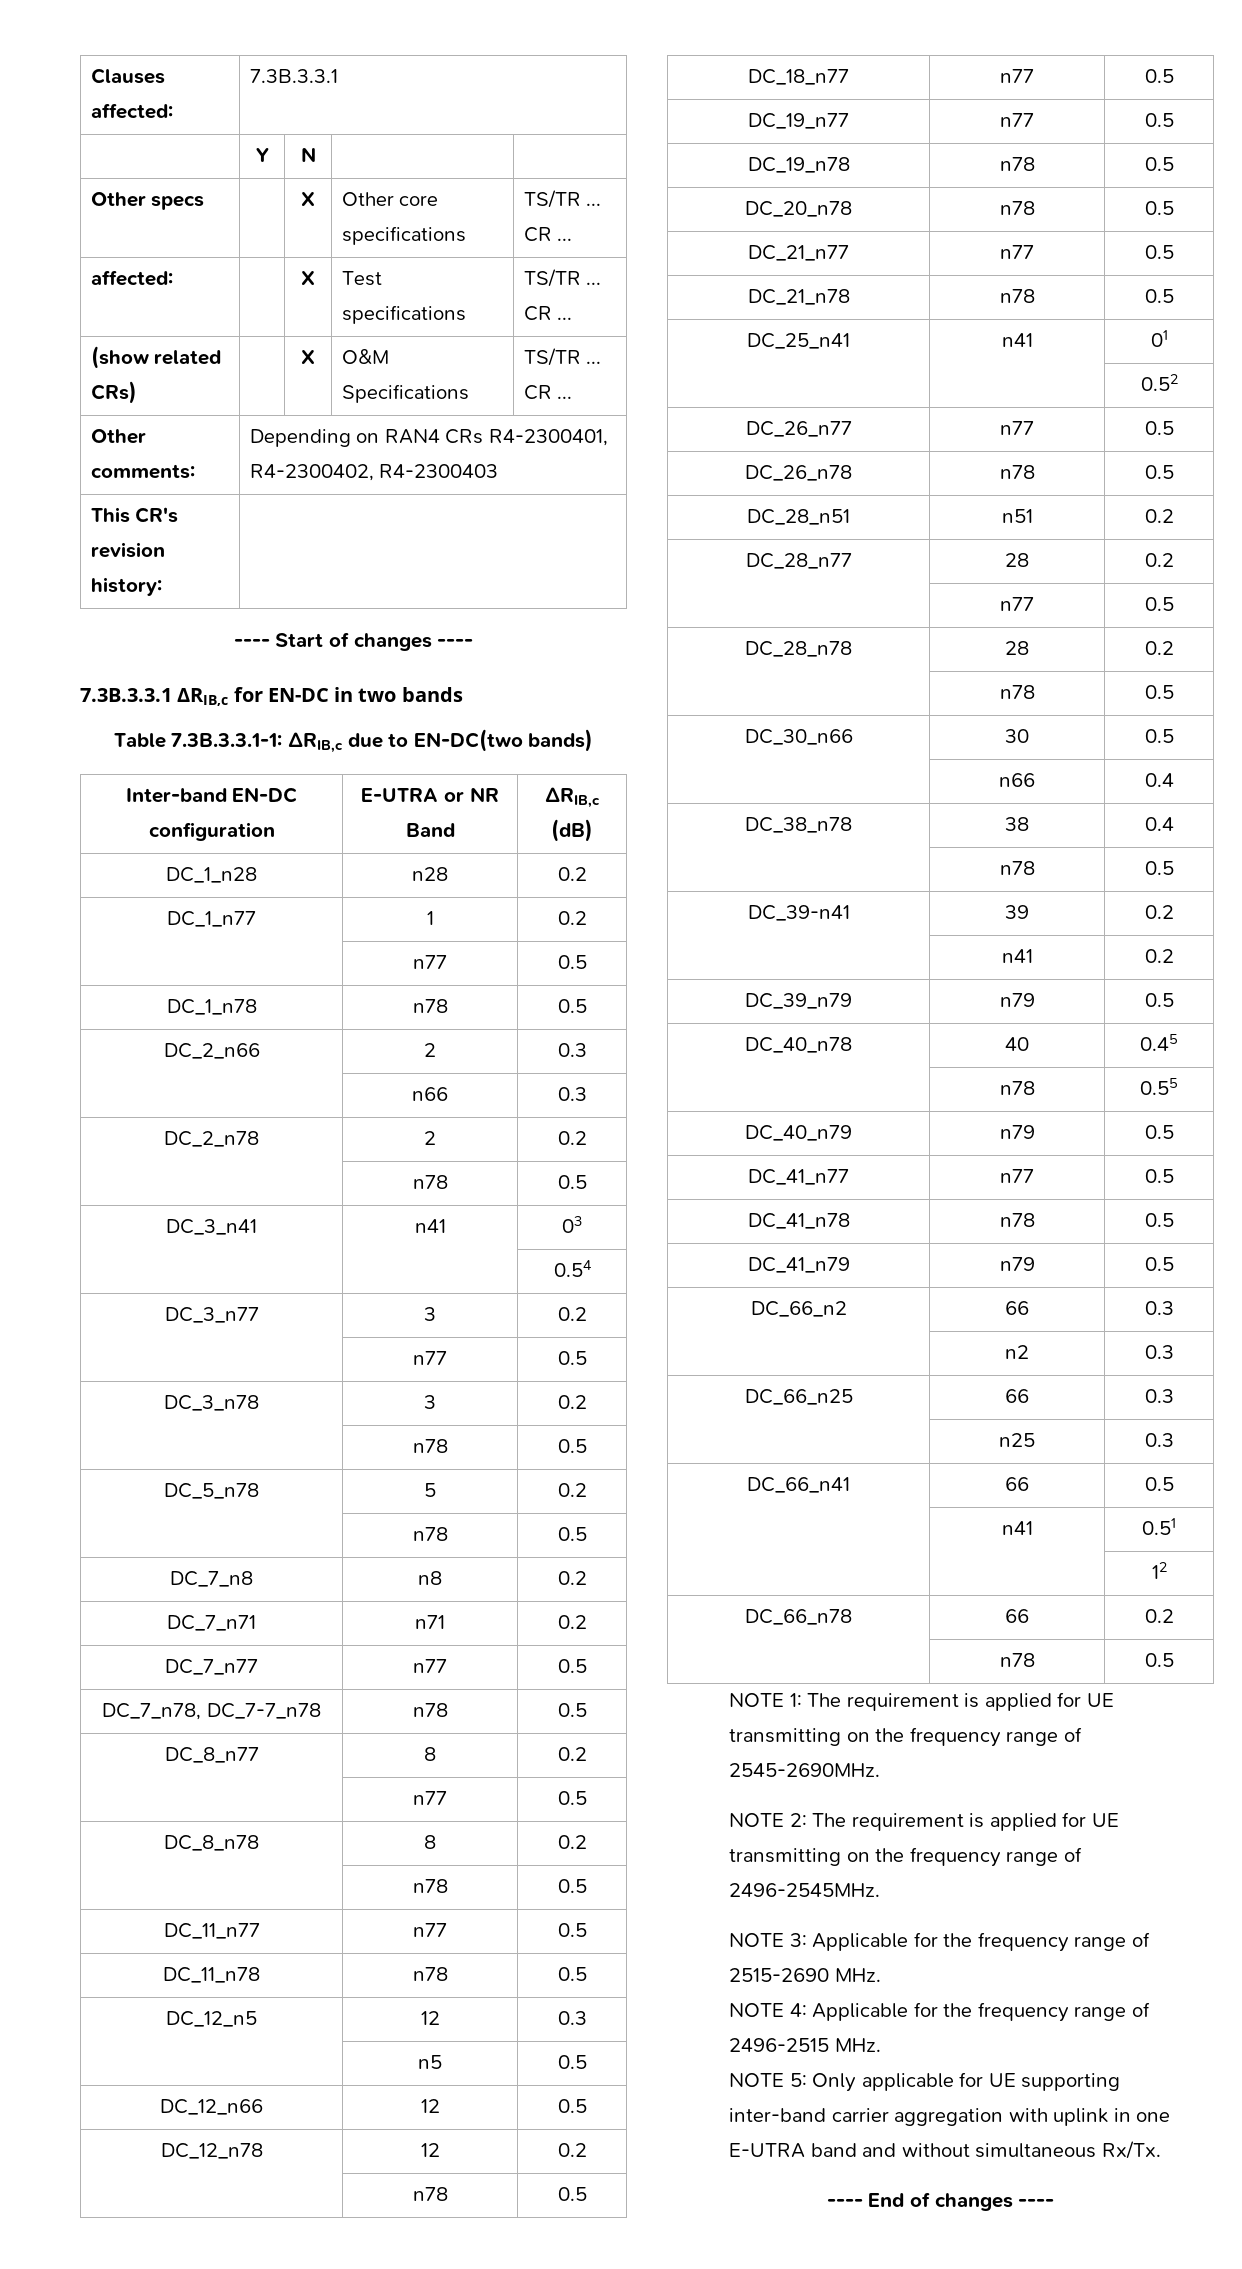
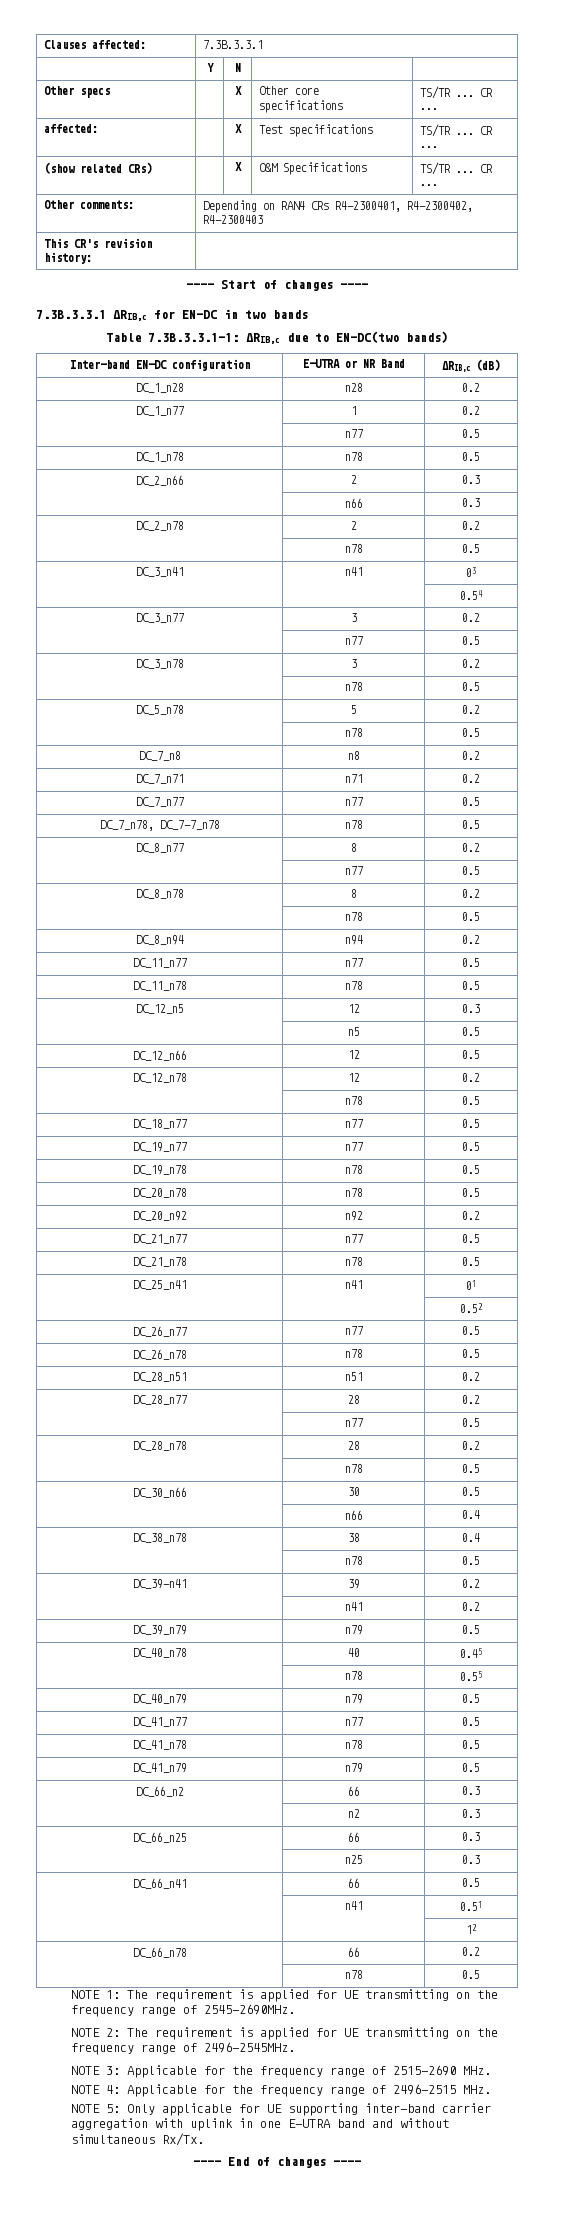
+ DC_8_n94 | n94 | 0.2
+ DC_20_n92 | n92 | 0.2

